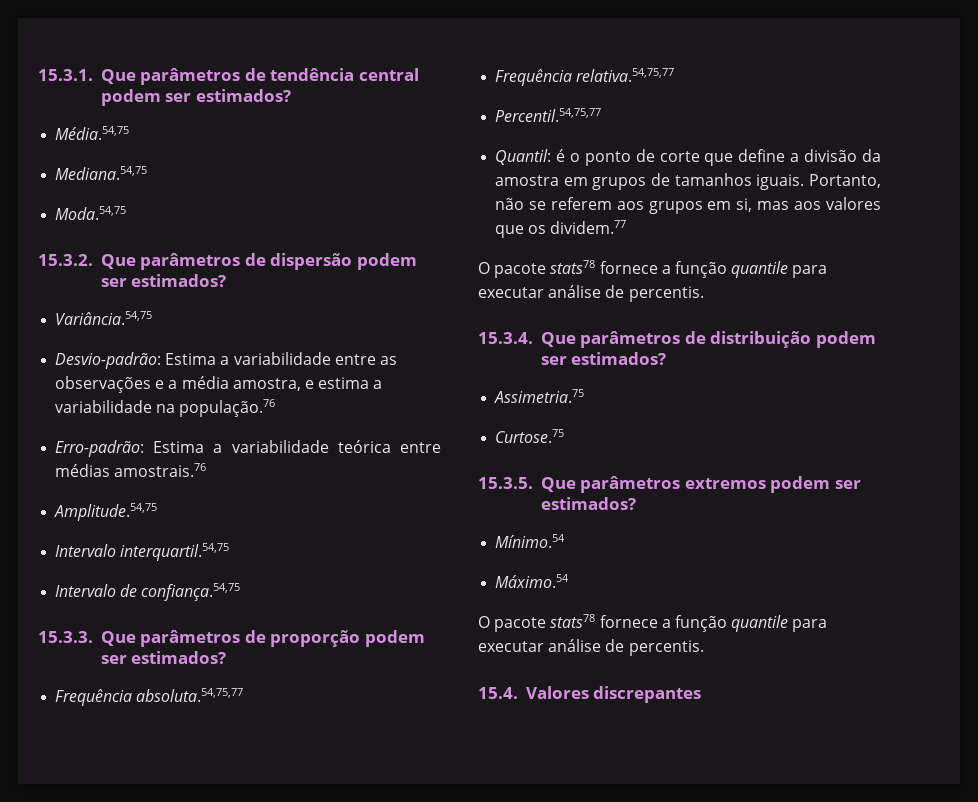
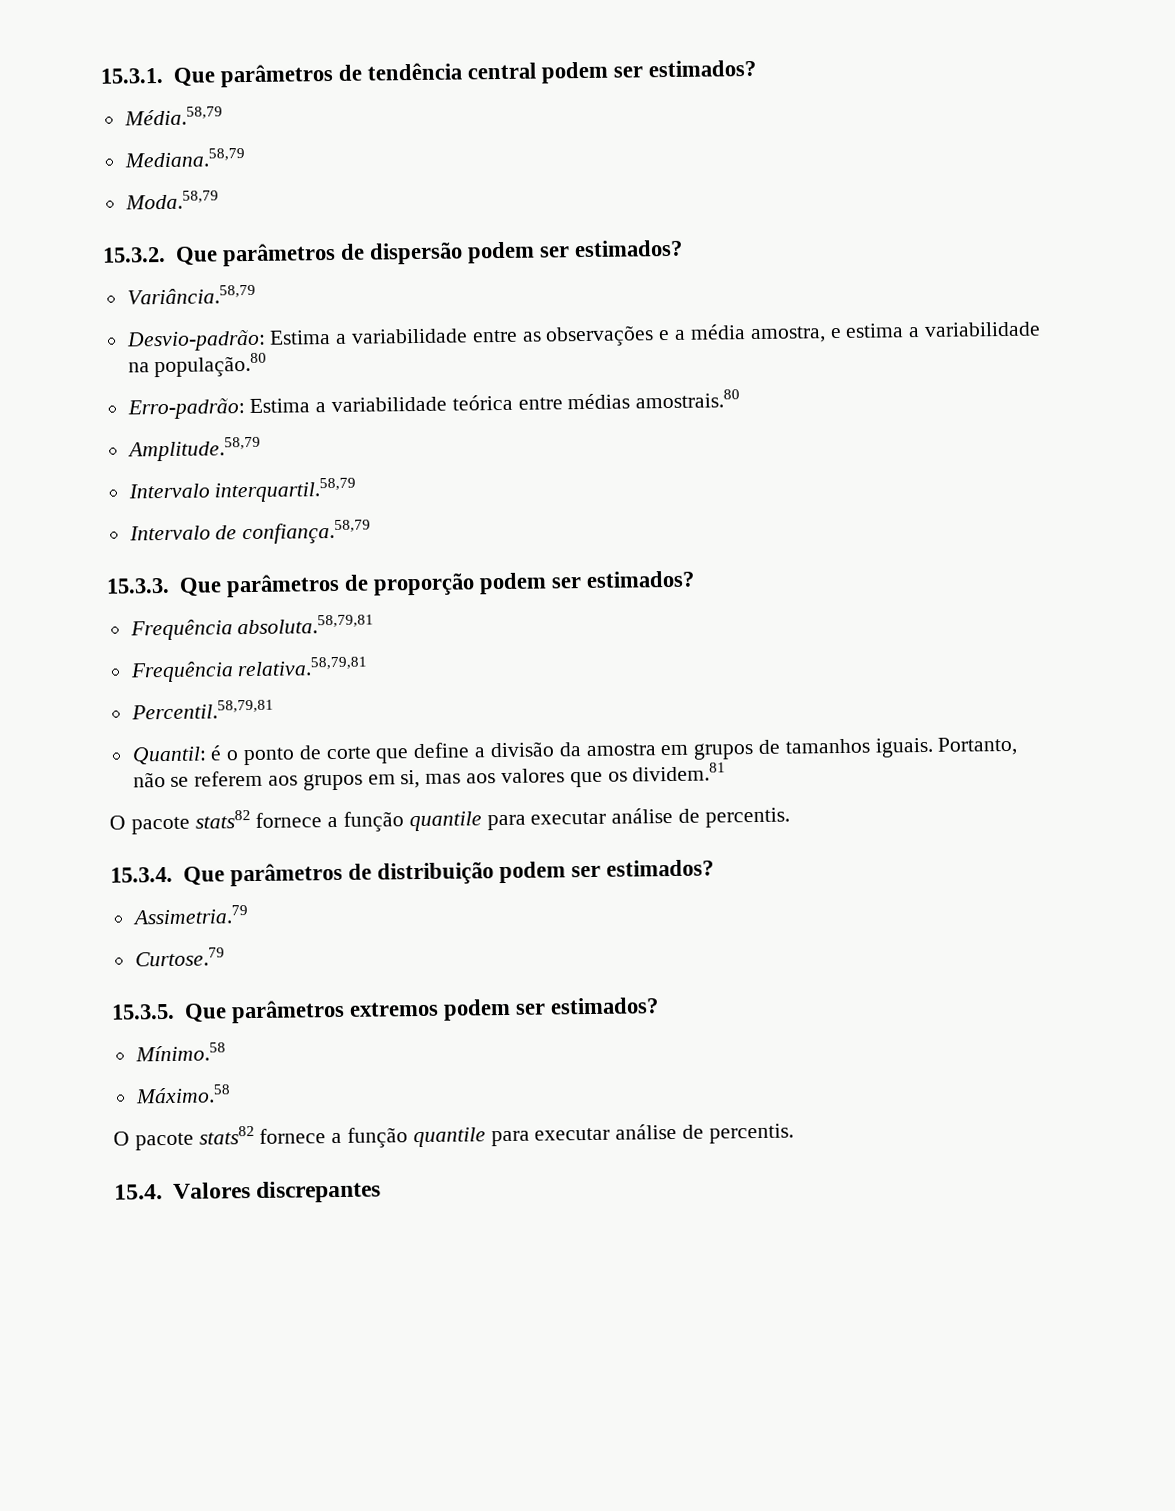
- Média.54,75
- Mediana.54,75
- Moda.54,75
+ Média.58,79
+ Mediana.58,79
+ Moda.58,79
- Variância.54,75
+ Variância.58,79
- Desvio-padrão: Estima a variabilidade entre as observações e a média amostra, e estima a variabilidade na população.76
+ Desvio-padrão: Estima a variabilidade entre as observações e a média amostra, e estima a variabilidade na população.80
- Erro-padrão: Estima a variabilidade teórica entre médias amostrais.76
- Amplitude.54,75
- Intervalo interquartil.54,75
+ Erro-padrão: Estima a variabilidade teórica entre médias amostrais.80
+ Amplitude.58,79
+ Intervalo interquartil.58,79
- Intervalo de confiança.54,75
+ Intervalo de confiança.58,79
- Frequência absoluta.54,75,77
- Frequência relativa.54,75,77
- Percentil.54,75,77
+ Frequência absoluta.58,79,81
+ Frequência relativa.58,79,81
+ Percentil.58,79,81
- Portanto, não se referem aos grupos em si, mas aos valores que os dividem.77
- O pacote stats78 fornece a função quantile para executar análise de percentis.
+ Portanto, não se referem aos grupos em si, mas aos valores que os dividem.81
+ O pacote stats82 fornece a função quantile para executar análise de percentis.
- Assimetria.75
- Curtose.75
+ Assimetria.79
+ Curtose.79
- Mínimo.54
- Máximo.54
- O pacote stats78 fornece a função quantile para executar análise de percentis.
+ Mínimo.58
+ Máximo.58
+ O pacote stats82 fornece a função quantile para executar análise de percentis.

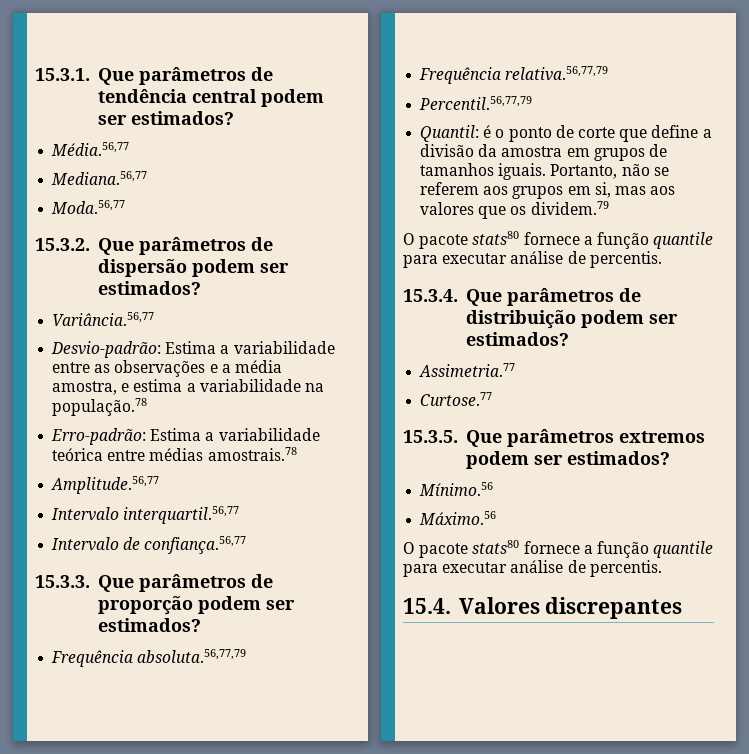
- Média.58,79
- Mediana.58,79
- Moda.58,79
+ Média.56,77
+ Mediana.56,77
+ Moda.56,77
- Variância.58,79
+ Variância.56,77
- Desvio-padrão: Estima a variabilidade entre as observações e a média amostra, e estima a variabilidade na população.80
+ Desvio-padrão: Estima a variabilidade entre as observações e a média amostra, e estima a variabilidade na população.78
- Erro-padrão: Estima a variabilidade teórica entre médias amostrais.80
- Amplitude.58,79
- Intervalo interquartil.58,79
+ Erro-padrão: Estima a variabilidade teórica entre médias amostrais.78
+ Amplitude.56,77
+ Intervalo interquartil.56,77
- Intervalo de confiança.58,79
+ Intervalo de confiança.56,77
- Frequência absoluta.58,79,81
- Frequência relativa.58,79,81
- Percentil.58,79,81
+ Frequência absoluta.56,77,79
+ Frequência relativa.56,77,79
+ Percentil.56,77,79
- Portanto, não se referem aos grupos em si, mas aos valores que os dividem.81
- O pacote stats82 fornece a função quantile para executar análise de percentis.
+ Portanto, não se referem aos grupos em si, mas aos valores que os dividem.79
+ O pacote stats80 fornece a função quantile para executar análise de percentis.
- Assimetria.79
- Curtose.79
+ Assimetria.77
+ Curtose.77
- Mínimo.58
- Máximo.58
- O pacote stats82 fornece a função quantile para executar análise de percentis.
+ Mínimo.56
+ Máximo.56
+ O pacote stats80 fornece a função quantile para executar análise de percentis.

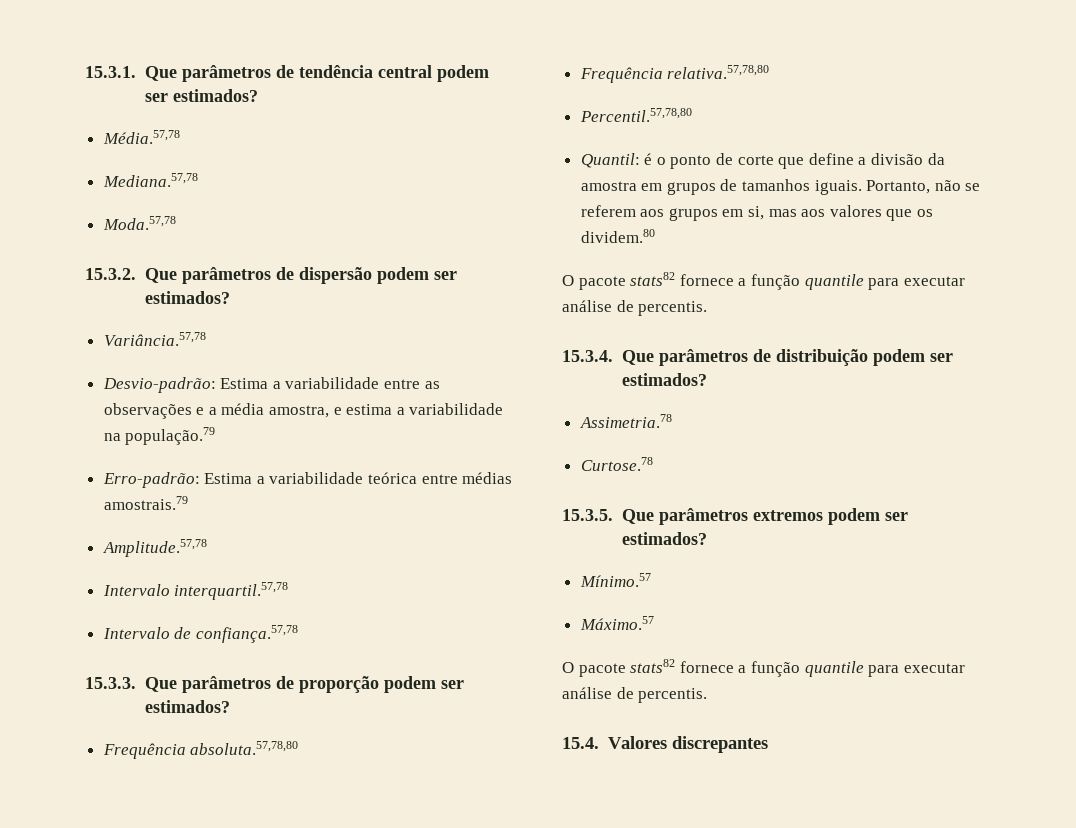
- Média.56,77
- Mediana.56,77
- Moda.56,77
+ Média.57,78
+ Mediana.57,78
+ Moda.57,78
- Variância.56,77
+ Variância.57,78
- Desvio-padrão: Estima a variabilidade entre as observações e a média amostra, e estima a variabilidade na população.78
+ Desvio-padrão: Estima a variabilidade entre as observações e a média amostra, e estima a variabilidade na população.79
- Erro-padrão: Estima a variabilidade teórica entre médias amostrais.78
- Amplitude.56,77
- Intervalo interquartil.56,77
+ Erro-padrão: Estima a variabilidade teórica entre médias amostrais.79
+ Amplitude.57,78
+ Intervalo interquartil.57,78
- Intervalo de confiança.56,77
+ Intervalo de confiança.57,78
- Frequência absoluta.56,77,79
- Frequência relativa.56,77,79
- Percentil.56,77,79
+ Frequência absoluta.57,78,80
+ Frequência relativa.57,78,80
+ Percentil.57,78,80
- Portanto, não se referem aos grupos em si, mas aos valores que os dividem.79
- O pacote stats80 fornece a função quantile para executar análise de percentis.
+ Portanto, não se referem aos grupos em si, mas aos valores que os dividem.80
+ O pacote stats82 fornece a função quantile para executar análise de percentis.
- Assimetria.77
- Curtose.77
+ Assimetria.78
+ Curtose.78
- Mínimo.56
- Máximo.56
- O pacote stats80 fornece a função quantile para executar análise de percentis.
+ Mínimo.57
+ Máximo.57
+ O pacote stats82 fornece a função quantile para executar análise de percentis.

